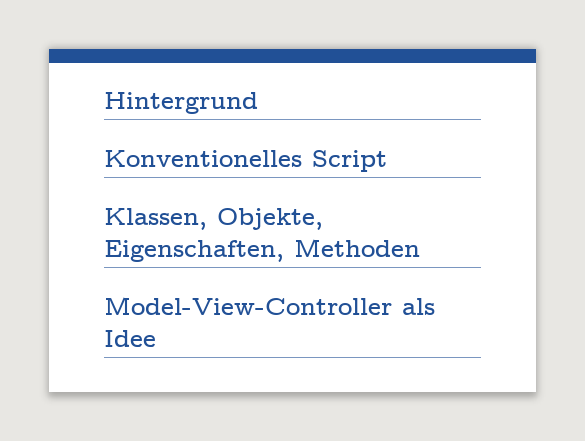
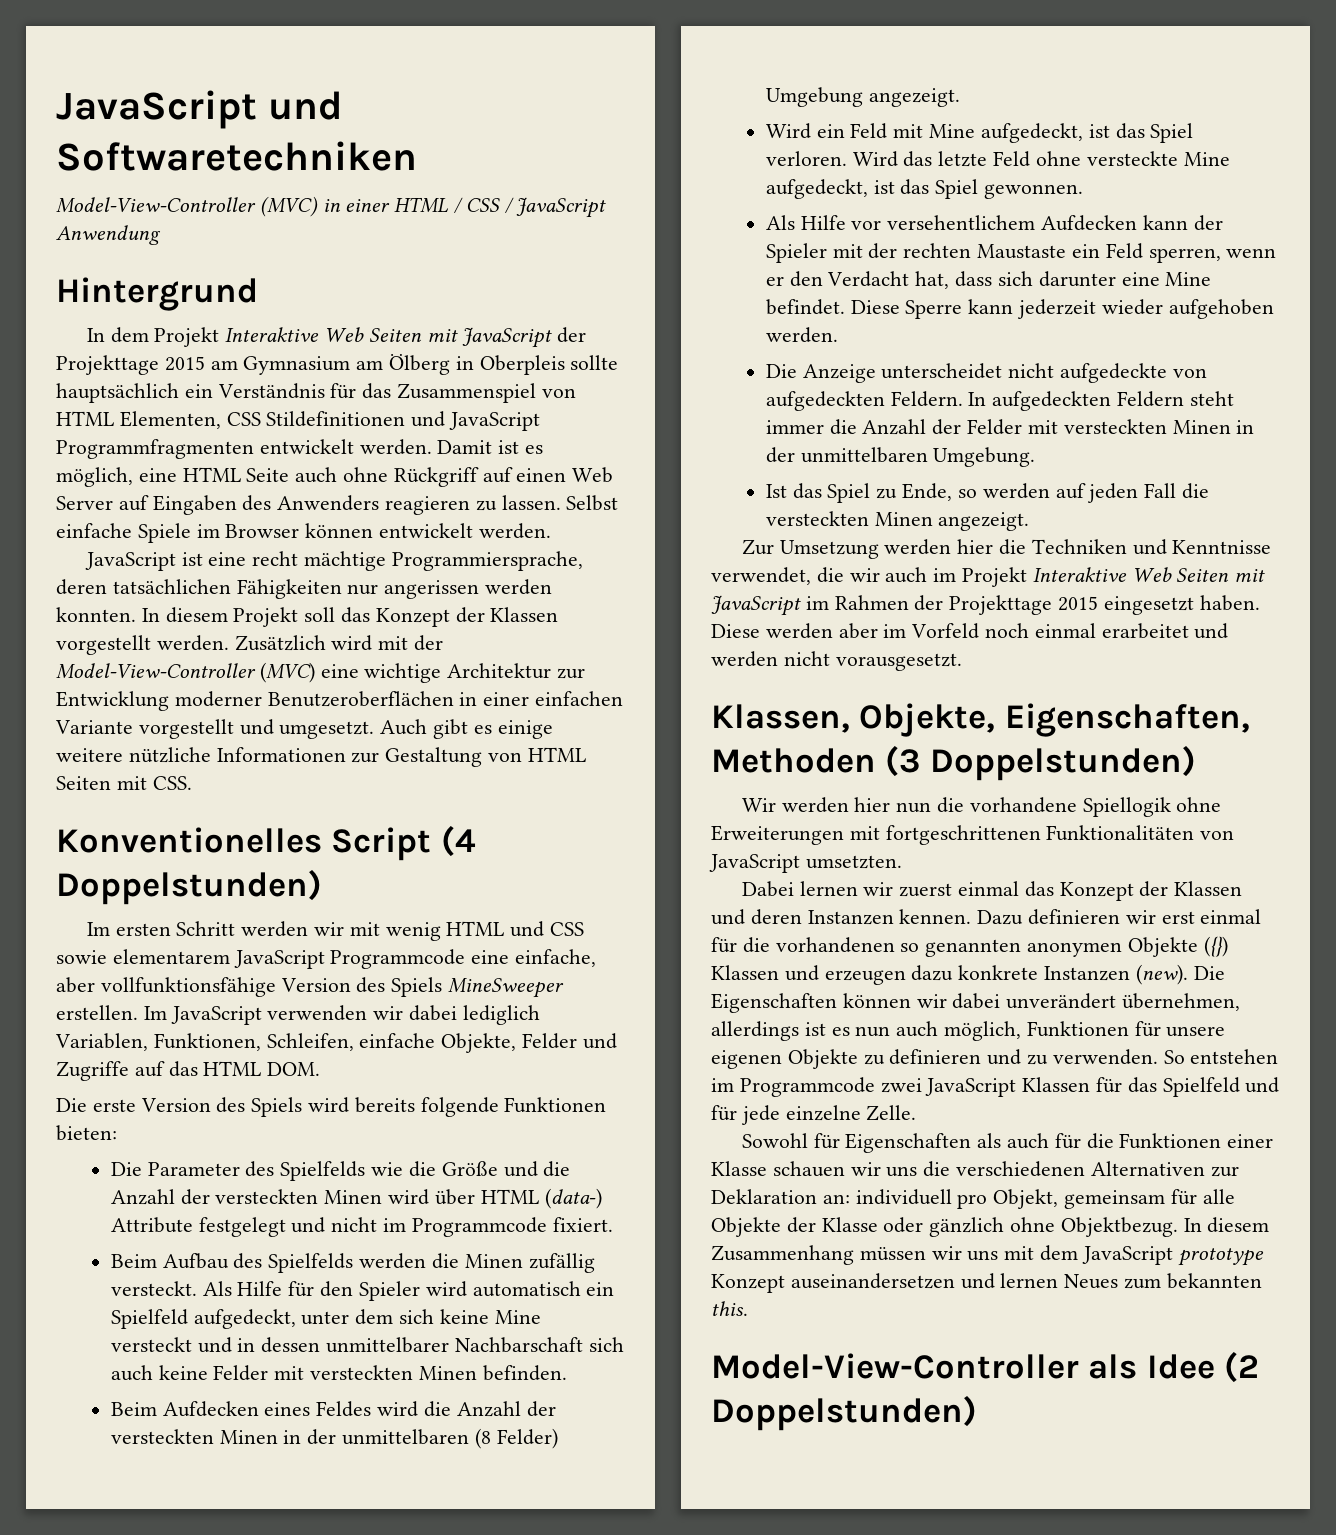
+ JavaScript und Softwaretechniken
+ Model-View-Controller (MVC) in einer HTML / CSS / JavaScript Anwendung
  Hintergrund
- Konventionelles Script
- Klassen, Objekte, Eigenschaften, Methoden
+ In dem Projekt Interaktive Web Seiten mit JavaScript der Projekttage 2015 am Gymnasium am Ölberg in Oberpleis sollte hauptsächlich ein Verständnis für das Zusammenspiel von HTML Elementen, CSS Stildefinitionen und JavaScript Programmfragmenten entwickelt werden. Damit ist es möglich, eine HTML Seite auch ohne Rückgriff auf einen Web Server auf Eingaben des Anwenders reagieren zu lassen. Selbst einfache Spiele im Browser können entwickelt werden.
+ JavaScript ist eine recht mächtige Programmiersprache, deren tatsächlichen Fähigkeiten nur angerissen werden konnten. In diesem Projekt soll das Konzept der Klassen vorgestellt werden. Zusätzlich wird mit der Model-View-Controller (MVC) eine wichtige Architektur zur Entwicklung moderner Benutzeroberflächen in einer einfachen Variante vorgestellt und umgesetzt. Auch gibt es einige weitere nützliche Informationen zur Gestaltung von HTML Seiten mit CSS.
+ Konventionelles Script (4 Doppelstunden)
+ Im ersten Schritt werden wir mit wenig HTML und CSS sowie elementarem JavaScript Programmcode eine einfache, aber vollfunktionsfähige Version des Spiels MineSweeper erstellen. Im JavaScript verwenden wir dabei lediglich Variablen, Funktionen, Schleifen, einfache Objekte, Felder und Zugriffe auf das HTML DOM.
+ Die erste Version des Spiels wird bereits folgende Funktionen bieten:
+ Die Parameter des Spielfelds wie die Größe und die Anzahl der versteckten Minen wird über HTML (data-) Attribute festgelegt und nicht im Programmcode fixiert.
+ Beim Aufbau des Spielfelds werden die Minen zufällig versteckt. Als Hilfe für den Spieler wird automatisch ein Spielfeld aufgedeckt, unter dem sich keine Mine versteckt und in dessen unmittelbarer Nachbarschaft sich auch keine Felder mit versteckten Minen befinden.
+ Beim Aufdecken eines Feldes wird die Anzahl der versteckten Minen in der unmittelbaren (8 Felder) Umgebung angezeigt.
+ Wird ein Feld mit Mine aufgedeckt, ist das Spiel verloren. Wird das letzte Feld ohne versteckte Mine aufgedeckt, ist das Spiel gewonnen.
+ Als Hilfe vor versehentlichem Aufdecken kann der Spieler mit der rechten Maustaste ein Feld sperren, wenn er den Verdacht hat, dass sich darunter eine Mine befindet. Diese Sperre kann jederzeit wieder aufgehoben werden.
+ Die Anzeige unterscheidet nicht aufgedeckte von aufgedeckten Feldern. In aufgedeckten Feldern steht immer die Anzahl der Felder mit versteckten Minen in der unmittelbaren Umgebung.
+ Ist das Spiel zu Ende, so werden auf jeden Fall die versteckten Minen angezeigt.
+ Zur Umsetzung werden hier die Techniken und Kenntnisse verwendet, die wir auch im Projekt Interaktive Web Seiten mit JavaScript im Rahmen der Projekttage 2015 eingesetzt haben. Diese werden aber im Vorfeld noch einmal erarbeitet und werden nicht vorausgesetzt.
+ Klassen, Objekte, Eigenschaften, Methoden (3 Doppelstunden)
+ Wir werden hier nun die vorhandene Spiellogik ohne Erweiterungen mit fortgeschrittenen Funktionalitäten von JavaScript umsetzten.
+ Dabei lernen wir zuerst einmal das Konzept der Klassen und deren Instanzen kennen. Dazu definieren wir erst einmal für die vorhandenen so genannten anonymen Objekte ({}) Klassen und erzeugen dazu konkrete Instanzen (new). Die Eigenschaften können wir dabei unverändert übernehmen, allerdings ist es nun auch möglich, Funktionen für unsere eigenen Objekte zu definieren und zu verwenden. So entstehen im Programmcode zwei JavaScript Klassen für das Spielfeld und für jede einzelne Zelle.
+ Sowohl für Eigenschaften als auch für die Funktionen einer Klasse schauen wir uns die verschiedenen Alternativen zur Deklaration an: individuell pro Objekt, gemeinsam für alle Objekte der Klasse oder gänzlich ohne Objektbezug. In diesem Zusammenhang müssen wir uns mit dem JavaScript prototype Konzept auseinandersetzen und lernen Neues zum bekannten this.
- Model-View-Controller als Idee
+ Model-View-Controller als Idee (2 Doppelstunden)

